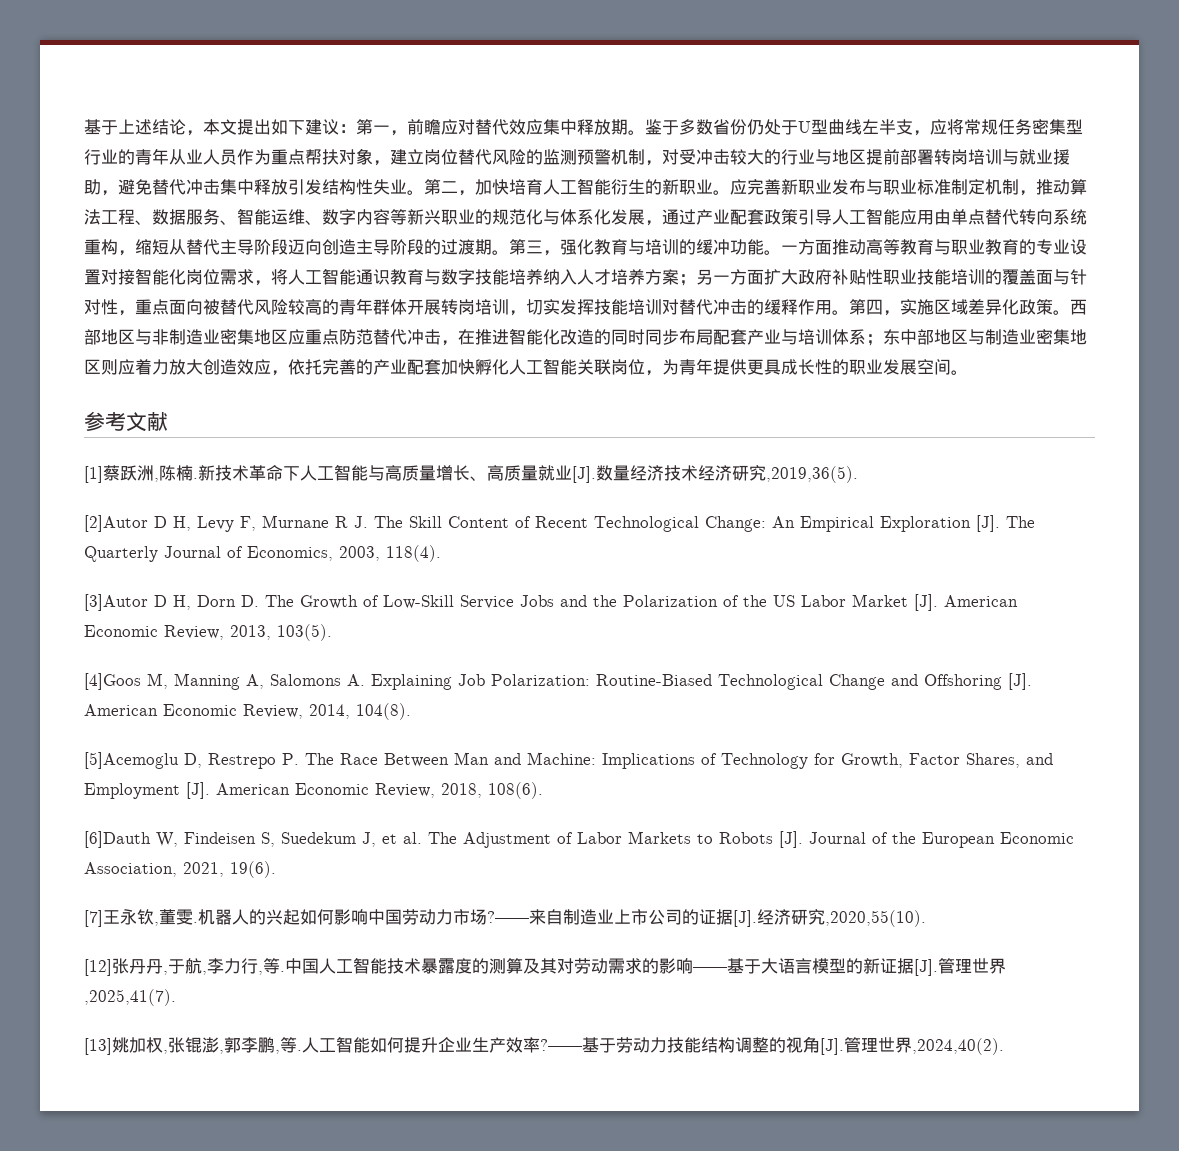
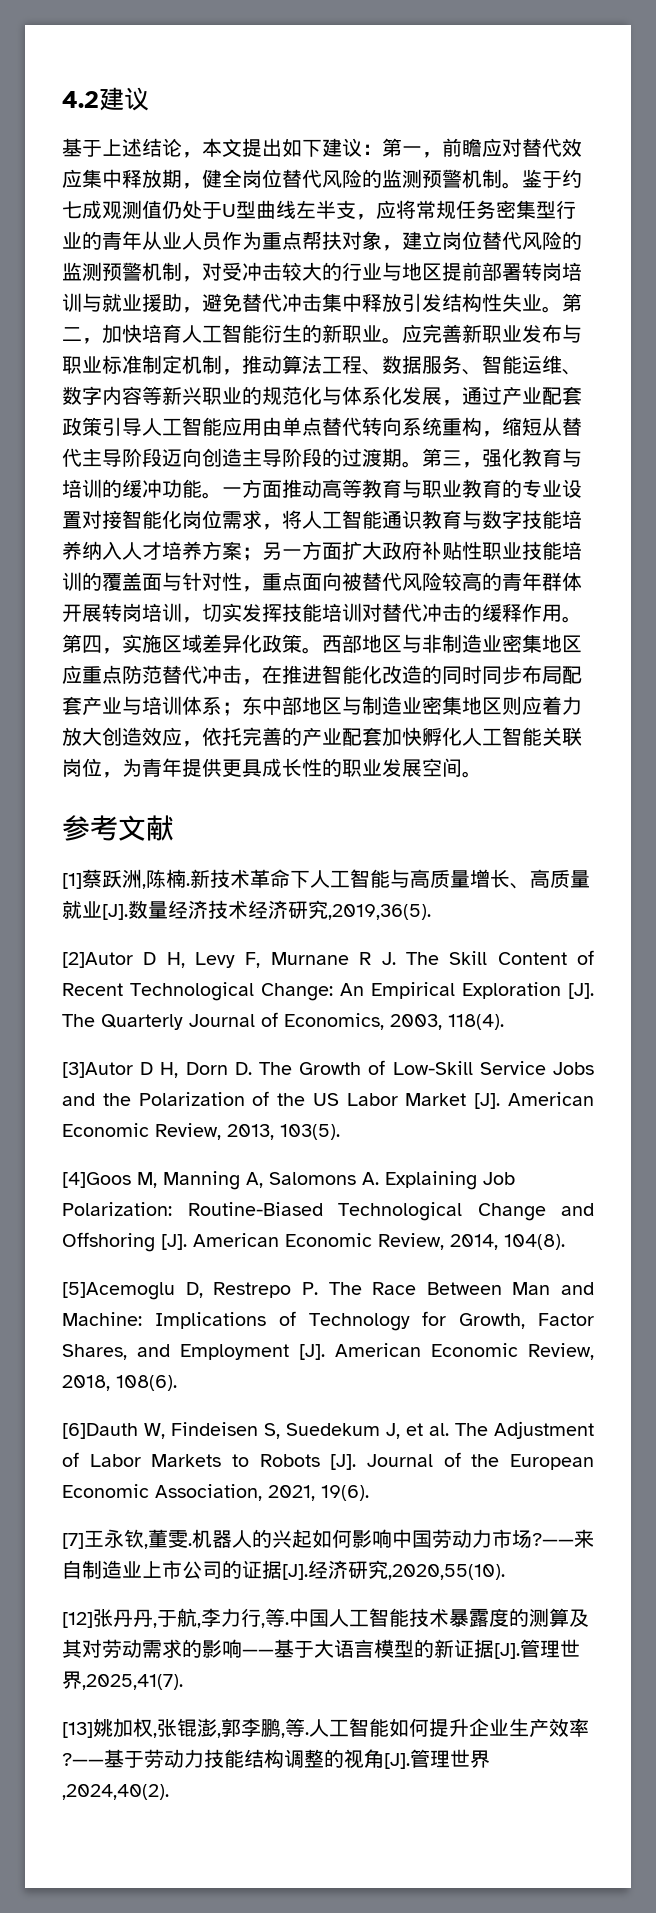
+ 4.2建议
- 第一，前瞻应对替代效应集中释放期。鉴于多数省份仍处于U型曲线左半支，应将常规任务密集型行业的青年从业人员作为重点帮扶对象，建立岗位替代风险的监测预警机制，对受冲击较大的行业与地区提前部署转岗培训与就业援助，避免替代冲击集中释放引发结构性失业。
+ 第一，前瞻应对替代效应集中释放期，健全岗位替代风险的监测预警机制。鉴于约七成观测值仍处于U型曲线左半支，应将常规任务密集型行业的青年从业人员作为重点帮扶对象，建立岗位替代风险的监测预警机制，对受冲击较大的行业与地区提前部署转岗培训与就业援助，避免替代冲击集中释放引发结构性失业。

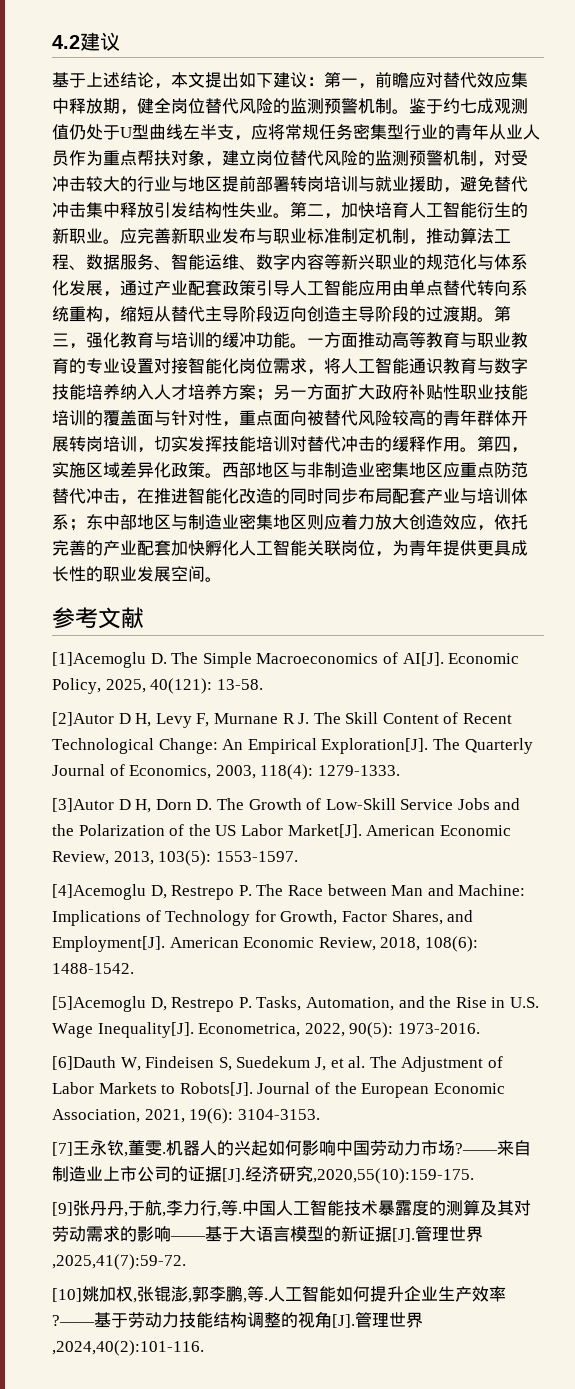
- [1]蔡跃洲,陈楠.新技术革命下人工智能与高质量增长、高质量就业[J].数量经济技术经济研究,2019,36(5).
+ [1]Acemoglu D. The Simple Macroeconomics of AI[J]. Economic Policy, 2025, 40(121): 13-58.
- [2]Autor D H, Levy F, Murnane R J. The Skill Content of Recent Technological Change: An Empirical Exploration [J]. The Quarterly Journal of Economics, 2003, 118(4).
+ [2]Autor D H, Levy F, Murnane R J. The Skill Content of Recent Technological Change: An Empirical Exploration[J]. The Quarterly Journal of Economics, 2003, 118(4): 1279-1333.
- [3]Autor D H, Dorn D. The Growth of Low-Skill Service Jobs and the Polarization of the US Labor Market [J]. American Economic Review, 2013, 103(5).
- [4]Goos M, Manning A, Salomons A. Explaining Job Polarization: Routine-Biased Technological Change and Offshoring [J]. American Economic Review, 2014, 104(8).
- [5]Acemoglu D, Restrepo P. The Race Between Man and Machine: Implications of Technology for Growth, Factor Shares, and Employment [J]. American Economic Review, 2018, 108(6).
+ [3]Autor D H, Dorn D. The Growth of Low-Skill Service Jobs and the Polarization of the US Labor Market[J]. American Economic Review, 2013, 103(5): 1553-1597.
+ [4]Acemoglu D, Restrepo P. The Race between Man and Machine: Implications of Technology for Growth, Factor Shares, and Employment[J]. American Economic Review, 2018, 108(6): 1488-1542.
+ [5]Acemoglu D, Restrepo P. Tasks, Automation, and the Rise in U.S. Wage Inequality[J]. Econometrica, 2022, 90(5): 1973-2016.
- [6]Dauth W, Findeisen S, Suedekum J, et al. The Adjustment of Labor Markets to Robots [J]. Journal of the European Economic Association, 2021, 19(6).
+ [6]Dauth W, Findeisen S, Suedekum J, et al. The Adjustment of Labor Markets to Robots[J]. Journal of the European Economic Association, 2021, 19(6): 3104-3153.
- 机器人的兴起如何影响中国劳动力市场?——来自制造业上市公司的证据[J].经济研究,2020,55(10).
- [12]张丹丹,于航,李力行,等.
+ 机器人的兴起如何影响中国劳动力市场?——来自制造业上市公司的证据[J].经济研究,2020,55(10):159-175.
+ [9]张丹丹,于航,李力行,等.
- 中国人工智能技术暴露度的测算及其对劳动需求的影响——基于大语言模型的新证据[J].管理世界,2025,41(7).
- [13]姚加权,张锟澎,郭李鹏,等.
+ 中国人工智能技术暴露度的测算及其对劳动需求的影响——基于大语言模型的新证据[J].管理世界,2025,41(7):59-72.
+ [10]姚加权,张锟澎,郭李鹏,等.
- 人工智能如何提升企业生产效率?——基于劳动力技能结构调整的视角[J].管理世界,2024,40(2).
+ 人工智能如何提升企业生产效率?——基于劳动力技能结构调整的视角[J].管理世界,2024,40(2):101-116.

